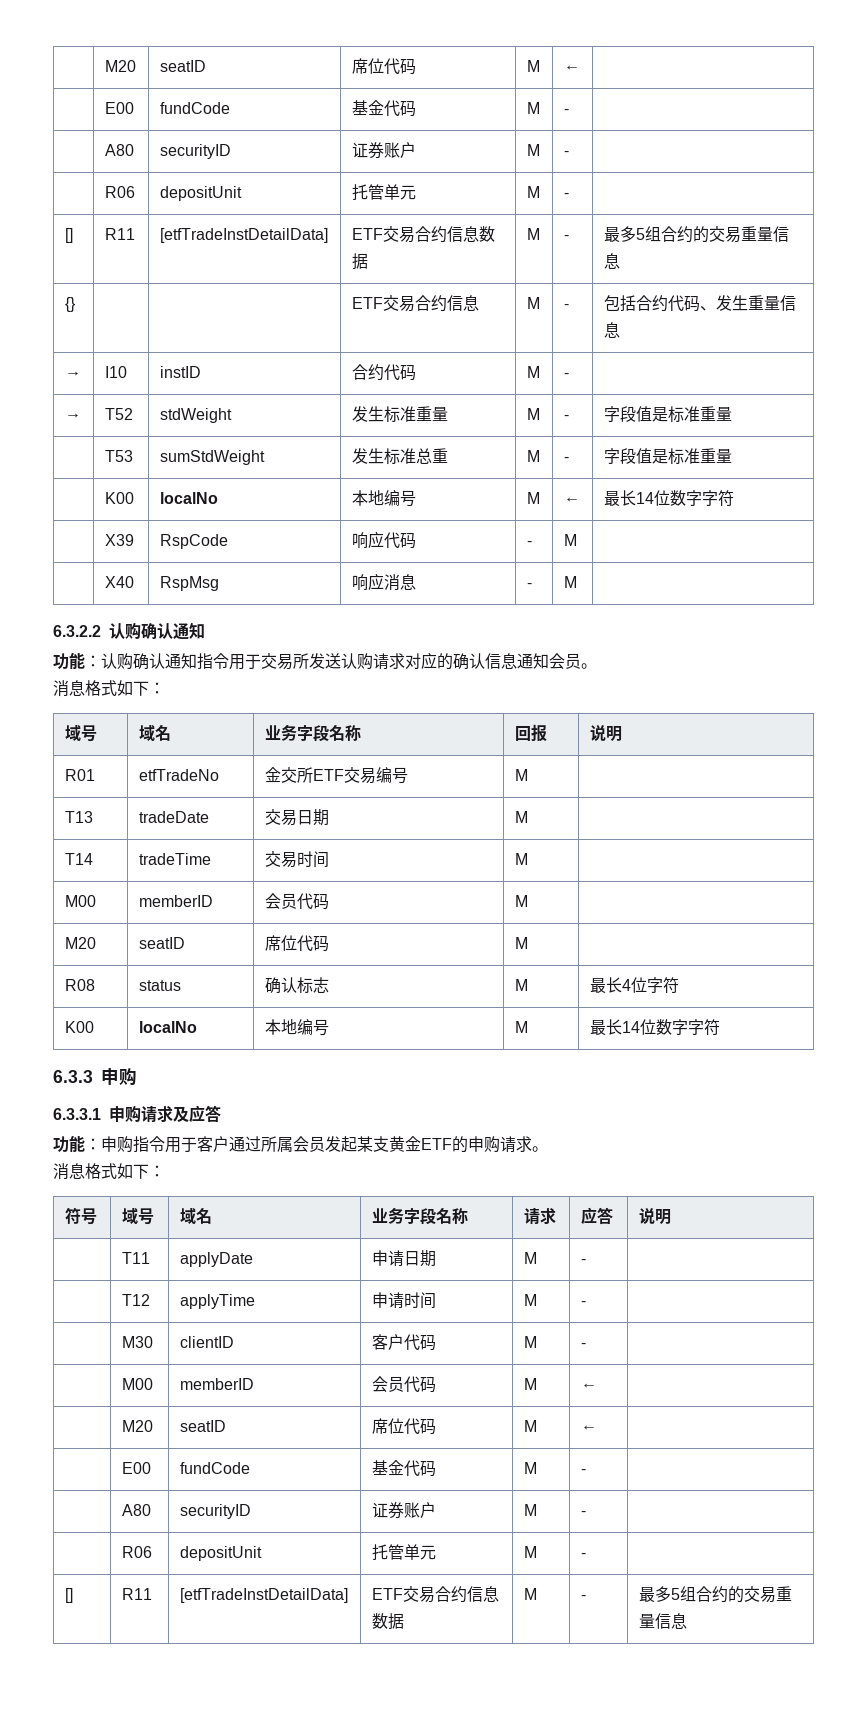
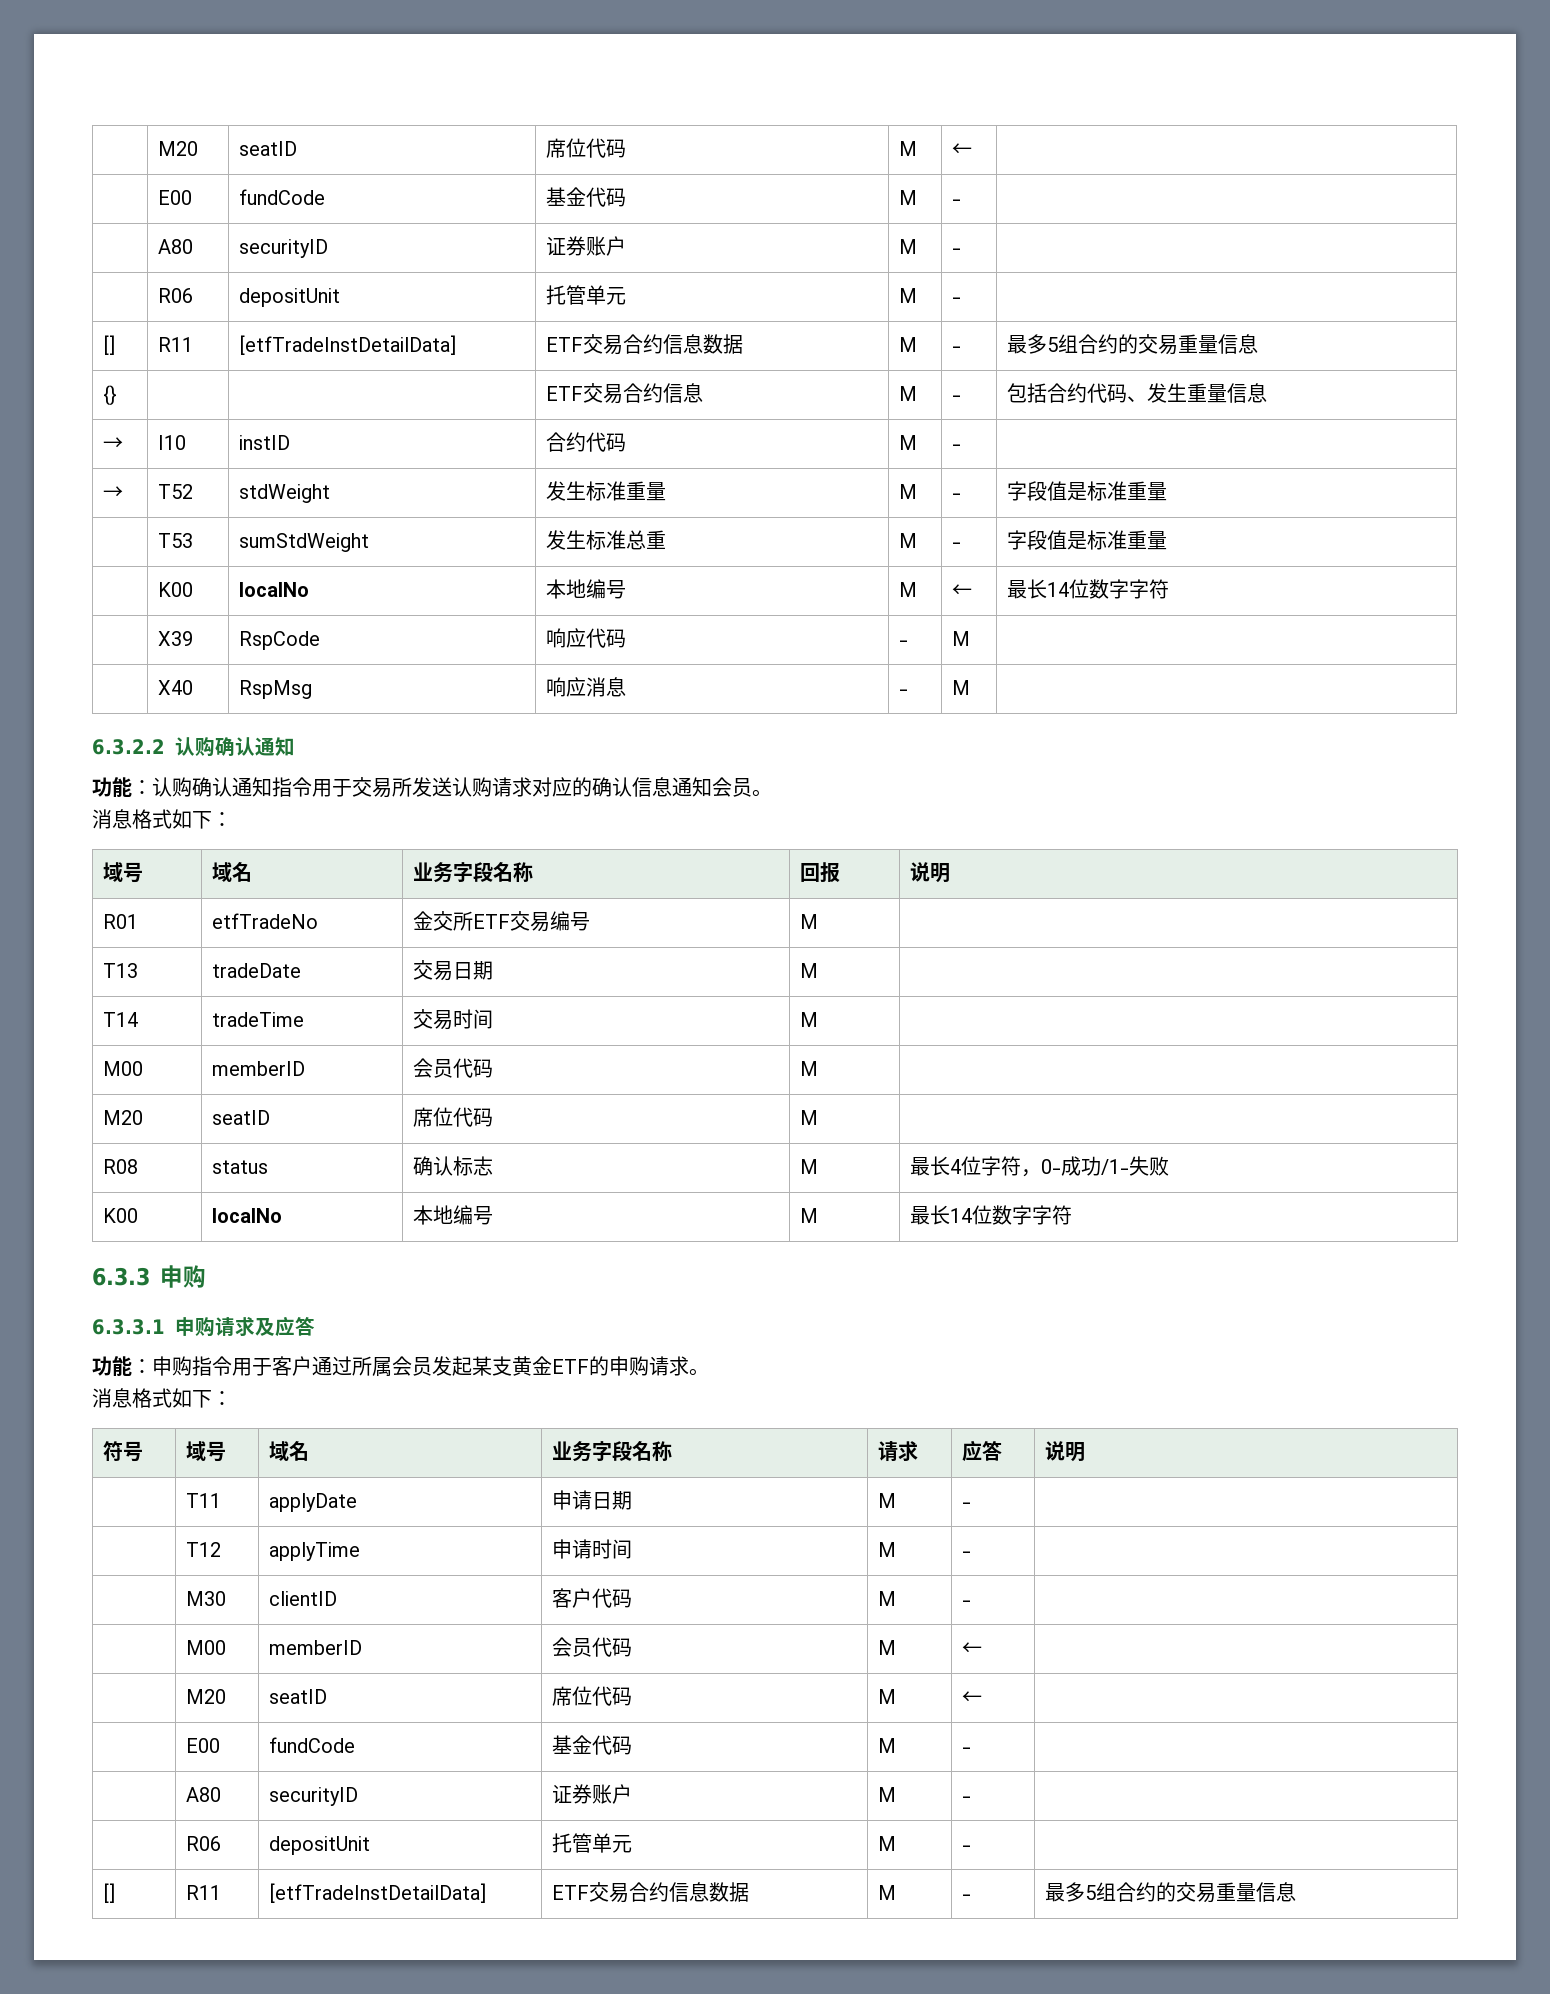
- R08 | status | 确认标志 | M | 最长4位字符
+ R08 | status | 确认标志 | M | 最长4位字符，0-成功/1-失败

